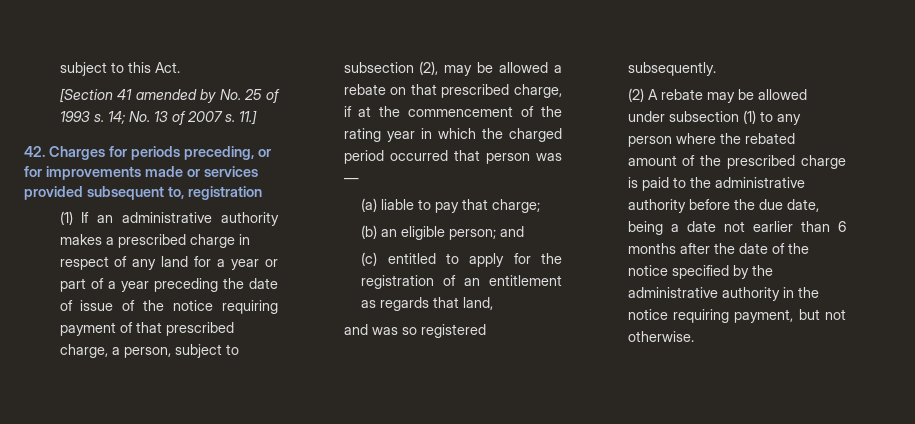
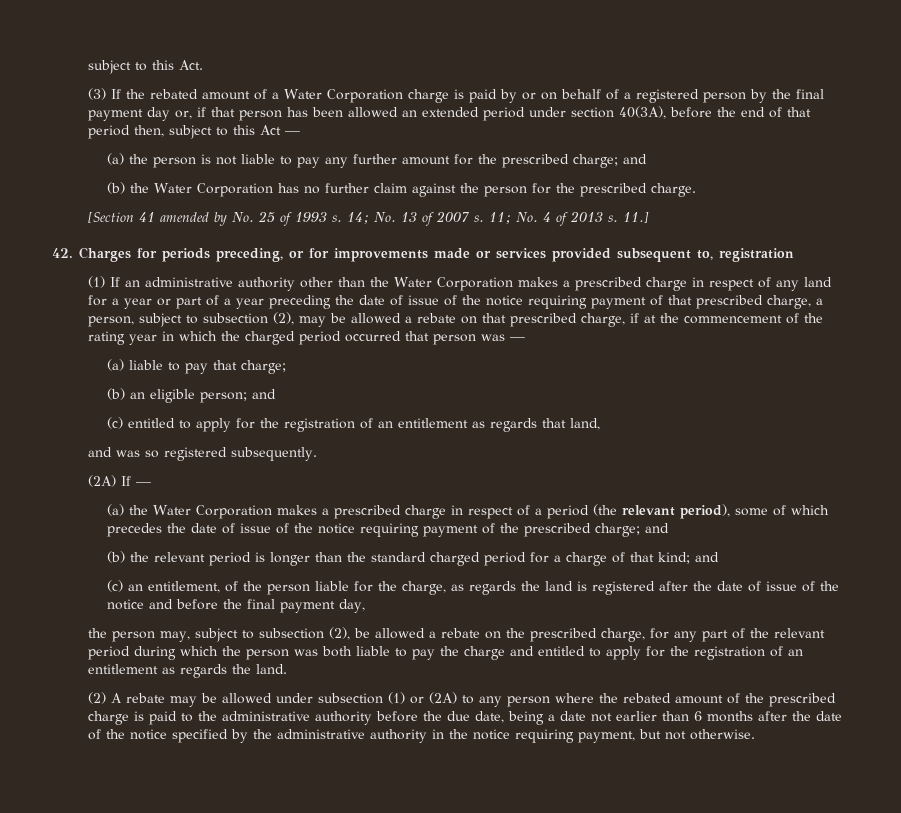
+ (3) If the rebated amount of a Water Corporation charge is paid by or on behalf of a registered person by the final payment day or, if that person has been allowed an extended period under section 40(3A), before the end of that period then, subject to this Act —
+ (a) the person is not liable to pay any further amount for the prescribed charge; and
+ (b) the Water Corporation has no further claim against the person for the prescribed charge.
+ 11; No. 4 of 2013 s.
- (1) If an administrative authority makes a prescribed charge in respect of any land for a year or part of a year preceding the date of issue of the notice requiring payment of that prescribed charge, a person, subject to subsection (2), may be allowed a rebate on that prescribed charge, if at the commencement of the rating year in which the charged period occurred that person was —
+ (1) If an administrative authority other than the Water Corporation makes a prescribed charge in respect of any land for a year or part of a year preceding the date of issue of the notice requiring payment of that prescribed charge, a person, subject to subsection (2), may be allowed a rebate on that prescribed charge, if at the commencement of the rating year in which the charged period occurred that person was —
+ (2A) If —
+ (a) the Water Corporation makes a prescribed charge in respect of a period (the relevant period), some of which precedes the date of issue of the notice requiring payment of the prescribed charge; and
+ (b) the relevant period is longer than the standard charged period for a charge of that kind; and
+ (c) an entitlement, of the person liable for the charge, as regards the land is registered after the date of issue of the notice and before the final payment day,
+ the person may, subject to subsection (2), be allowed a rebate on the prescribed charge, for any part of the relevant period during which the person was both liable to pay the charge and entitled to apply for the registration of an entitlement as regards the land.
- (2) A rebate may be allowed under subsection (1) to any person where the rebated amount of the prescribed charge is paid to the administrative authority before the due date, being a date not earlier than 6 months after the date of the notice specified by the administrative authority in the notice requiring payment, but not otherwise.
+ (2) A rebate may be allowed under subsection (1) or (2A) to any person where the rebated amount of the prescribed charge is paid to the administrative authority before the due date, being a date not earlier than 6 months after the date of the notice specified by the administrative authority in the notice requiring payment, but not otherwise.

